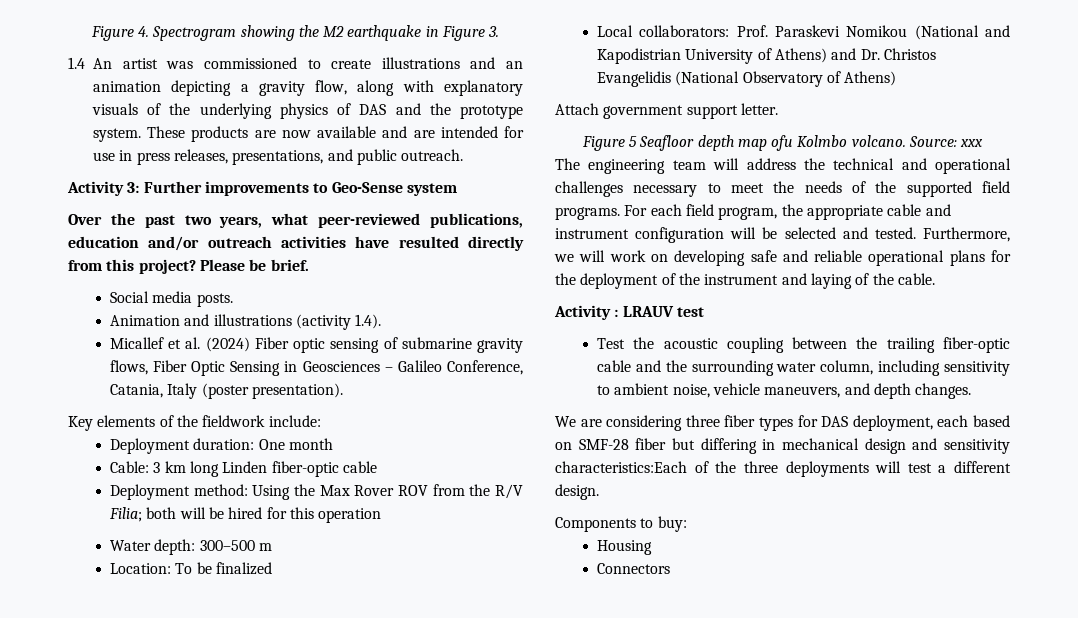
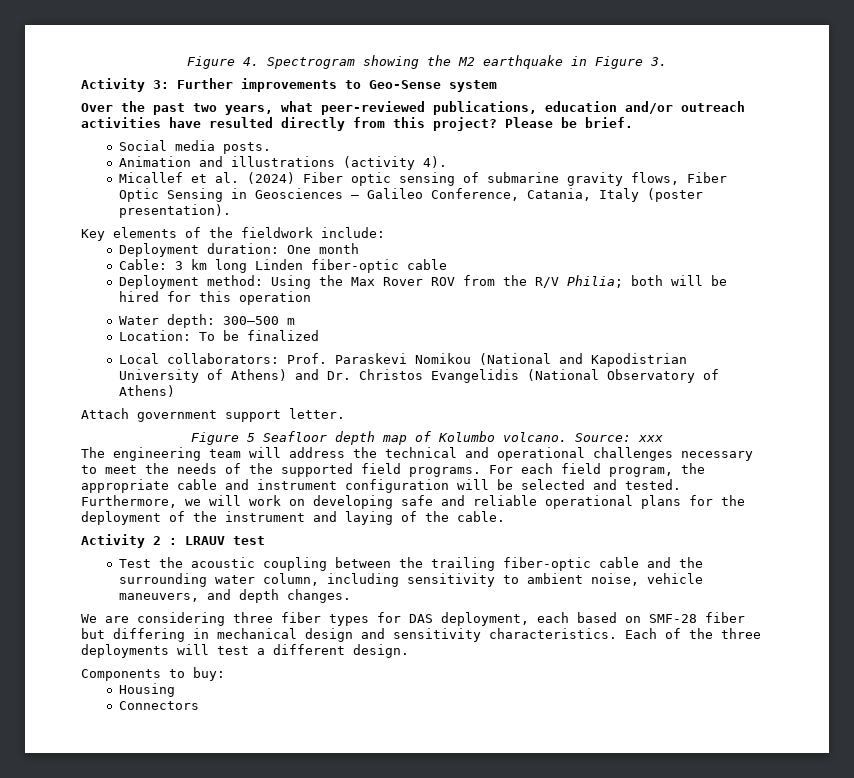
- 1.4 An artist was commissioned to create illustrations and an animation depicting a gravity flow, along with explanatory visuals of the underlying physics of DAS and the prototype system. These products are now available and are intended for use in press releases, presentations, and public outreach.
- Animation and illustrations (activity 1.4).
+ Animation and illustrations (activity 4).
- Deployment method: Using the Max Rover ROV from the R/V Filia; both will be hired for this operation
+ Deployment method: Using the Max Rover ROV from the R/V Philia; both will be hired for this operation
- Figure 5 Seafloor depth map ofu Kolmbo volcano.
+ Figure 5 Seafloor depth map of Kolumbo volcano.
- Activity : LRAUV test
+ Activity 2 : LRAUV test
- We are considering three fiber types for DAS deployment, each based on SMF-28 fiber but differing in mechanical design and sensitivity characteristics:Each of the three deployments will test a different design.
+ We are considering three fiber types for DAS deployment, each based on SMF-28 fiber but differing in mechanical design and sensitivity characteristics. Each of the three deployments will test a different design.

